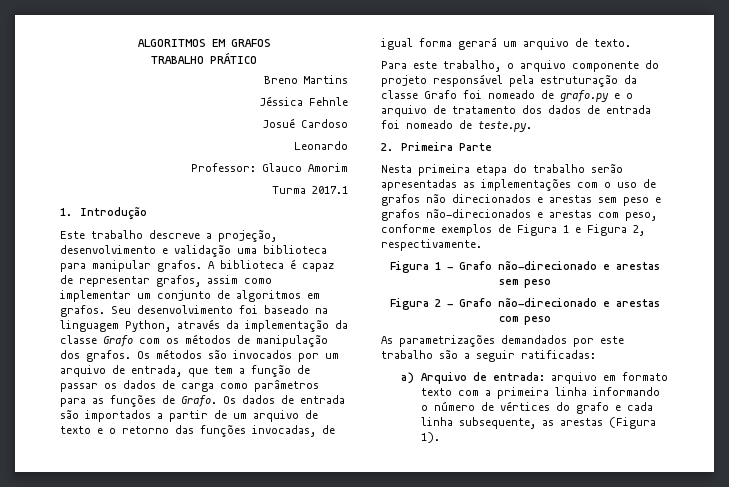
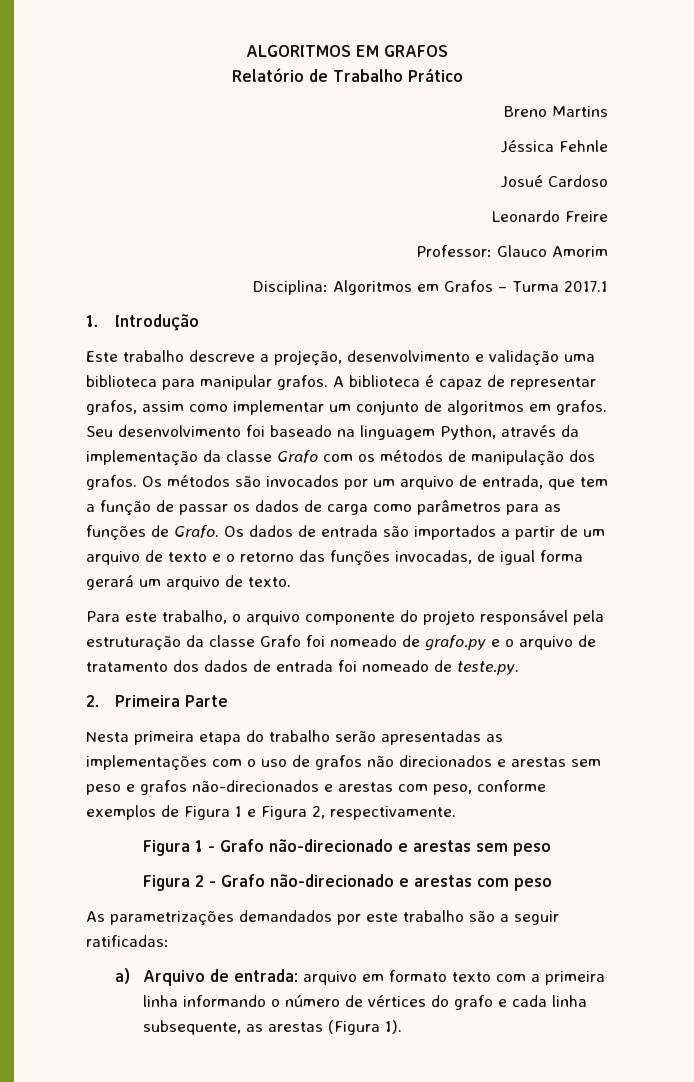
- TRABALHO PRÁTICO
+ Relatório de Trabalho Prático
- Leonardo
+ Leonardo Freire
- Turma 2017.1
+ Disciplina: Algoritmos em Grafos – Turma 2017.1

